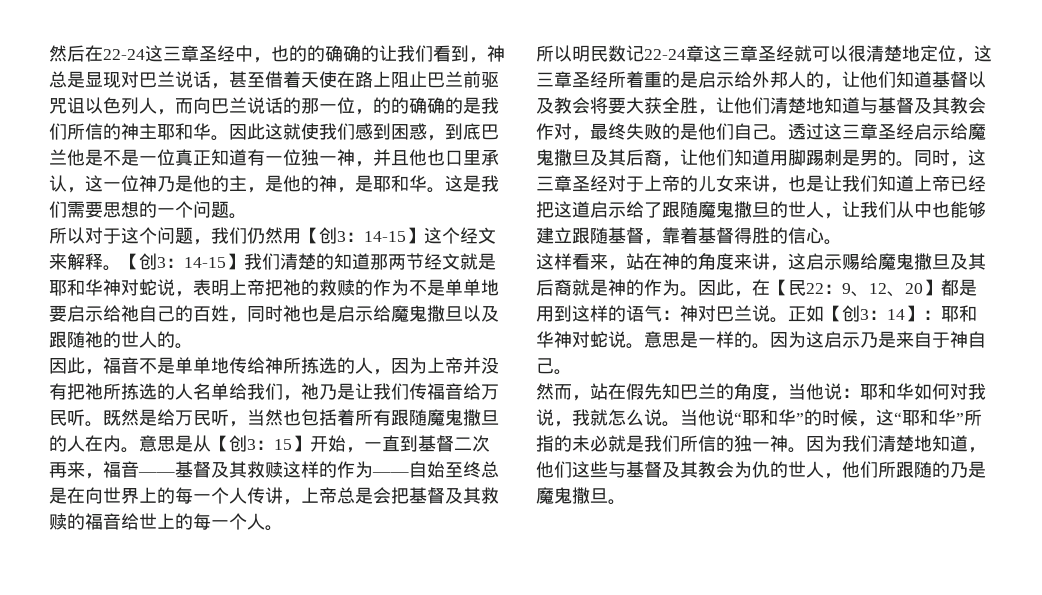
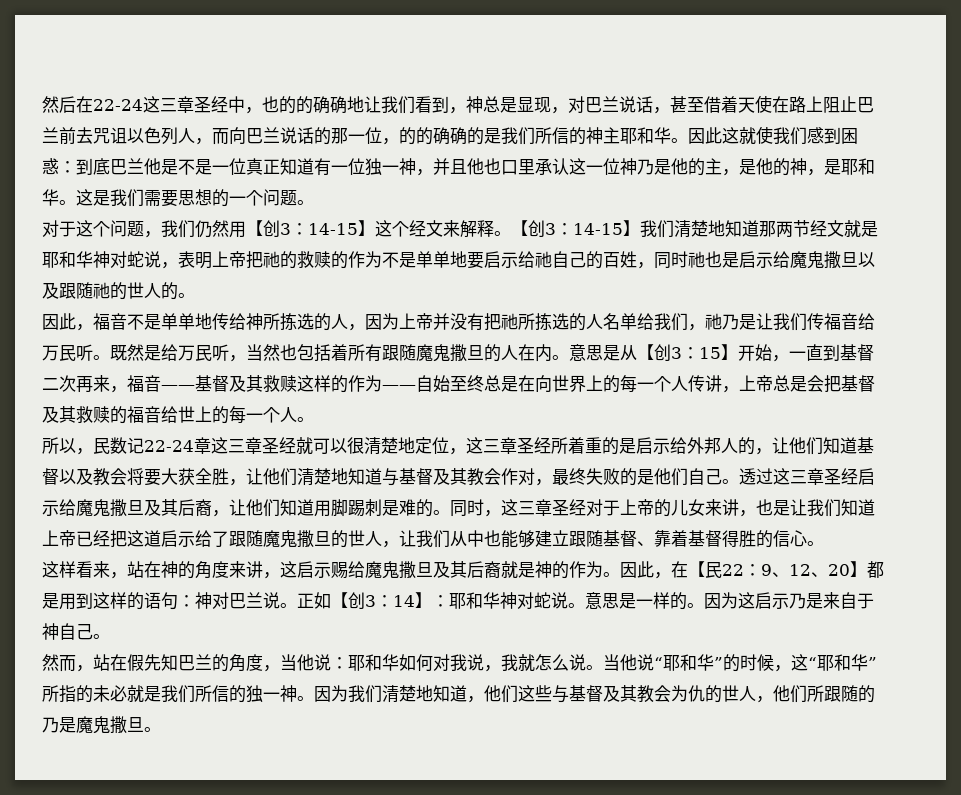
- 然后在22-24这三章圣经中，也的的确确的让我们看到，神总是显现对巴兰说话，甚至借着天使在路上阻止巴兰前驱咒诅以色列人，而向巴兰说话的那一位，的的确确的是我们所信的神主耶和华。
+ 然后在22-24这三章圣经中，也的的确确地让我们看到，神总是显现，对巴兰说话，甚至借着天使在路上阻止巴兰前去咒诅以色列人，而向巴兰说话的那一位，的的确确的是我们所信的神主耶和华。
- 因此这就使我们感到困惑，到底巴兰他是不是一位真正知道有一位独一神，并且他也口里承认，这一位神乃是他的主，是他的神，是耶和华。
+ 因此这就使我们感到困惑：到底巴兰他是不是一位真正知道有一位独一神，并且他也口里承认这一位神乃是他的主，是他的神，是耶和华。
- 所以对于这个问题，我们仍然用【创3：14-15】这个经文来解释。
+ 对于这个问题，我们仍然用【创3：14-15】这个经文来解释。
- 【创3：14-15】我们清楚的知道那两节经文就是耶和华神对蛇说，表明上帝把祂的救赎的作为不是单单地要启示给祂自己的百姓，同时祂也是启示给魔鬼撒旦以及跟随祂的世人的。
+ 【创3：14-15】我们清楚地知道那两节经文就是耶和华神对蛇说，表明上帝把祂的救赎的作为不是单单地要启示给祂自己的百姓，同时祂也是启示给魔鬼撒旦以及跟随祂的世人的。
- 所以明民数记22-24章这三章圣经就可以很清楚地定位，这三章圣经所着重的是启示给外邦人的，让他们知道基督以及教会将要大获全胜，让他们清楚地知道与基督及其教会作对，最终失败的是他们自己。
+ 所以，民数记22-24章这三章圣经就可以很清楚地定位，这三章圣经所着重的是启示给外邦人的，让他们知道基督以及教会将要大获全胜，让他们清楚地知道与基督及其教会作对，最终失败的是他们自己。
- 透过这三章圣经启示给魔鬼撒旦及其后裔，让他们知道用脚踢刺是男的。
+ 透过这三章圣经启示给魔鬼撒旦及其后裔，让他们知道用脚踢刺是难的。
- 同时，这三章圣经对于上帝的儿女来讲，也是让我们知道上帝已经把这道启示给了跟随魔鬼撒旦的世人，让我们从中也能够建立跟随基督，靠着基督得胜的信心。
+ 同时，这三章圣经对于上帝的儿女来讲，也是让我们知道上帝已经把这道启示给了跟随魔鬼撒旦的世人，让我们从中也能够建立跟随基督、靠着基督得胜的信心。
- 因此，在【民22：9、12、20】都是用到这样的语气：神对巴兰说。
+ 因此，在【民22：9、12、20】都是用到这样的语句：神对巴兰说。

